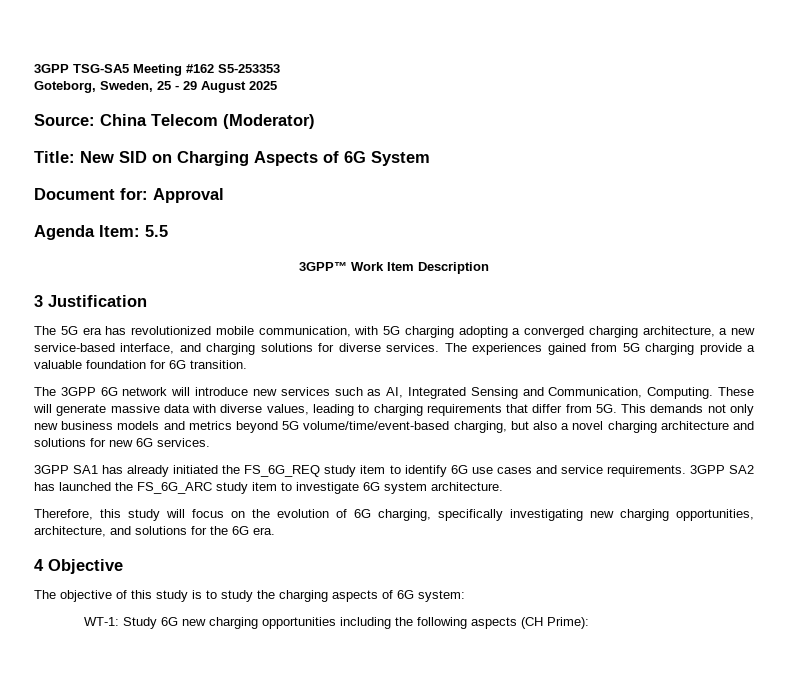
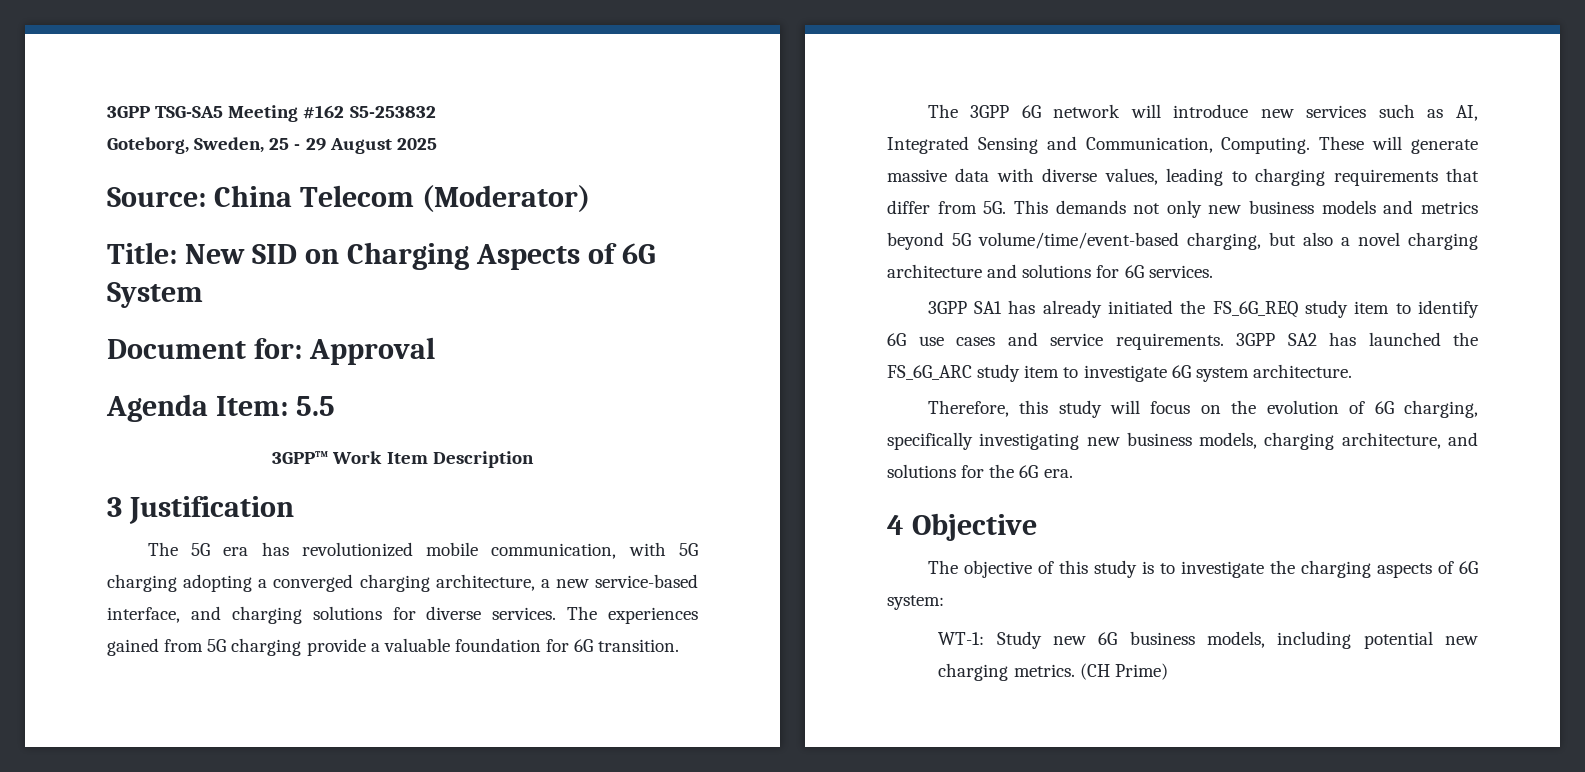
- 3GPP TSG-SA5 Meeting #162 S5-253353
+ 3GPP TSG-SA5 Meeting #162 S5-253832
- This demands not only new business models and metrics beyond 5G volume/time/event-based charging, but also a novel charging architecture and solutions for new 6G services.
+ This demands not only new business models and metrics beyond 5G volume/time/event-based charging, but also a novel charging architecture and solutions for 6G services.
- Therefore, this study will focus on the evolution of 6G charging, specifically investigating new charging opportunities, architecture, and solutions for the 6G era.
+ Therefore, this study will focus on the evolution of 6G charging, specifically investigating new business models, charging architecture, and solutions for the 6G era.
- The objective of this study is to study the charging aspects of 6G system:
+ The objective of this study is to investigate the charging aspects of 6G system:
- WT-1: Study 6G new charging opportunities including the following aspects (CH Prime):
+ WT-1: Study new 6G business models, including potential new charging metrics. (CH Prime)

